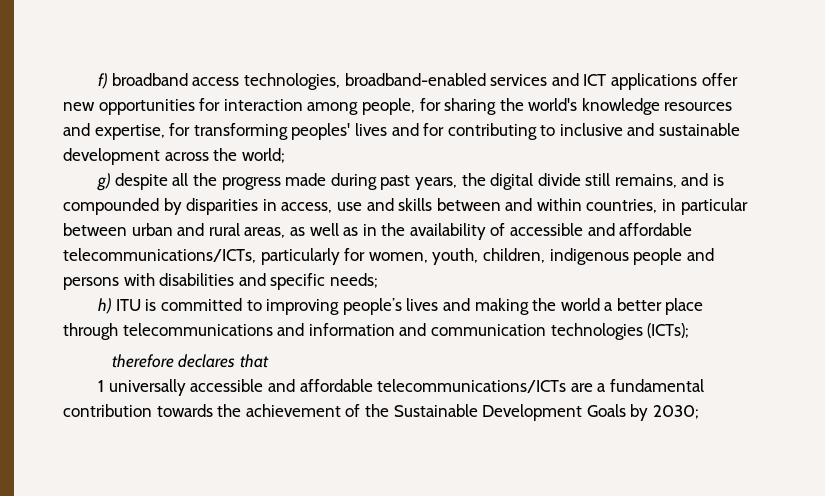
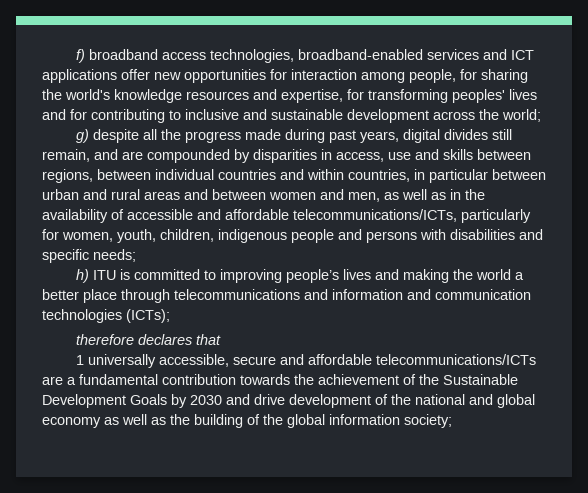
- g) despite all the progress made during past years, the digital divide still remains, and is compounded by disparities in access, use and skills between and within countries, in particular between urban and rural areas, as well as in the availability of accessible and affordable telecommunications/ICTs, particularly for women, youth, children, indigenous people and persons with disabilities and specific needs;
+ g) despite all the progress made during past years, digital divides still remain, and are compounded by disparities in access, use and skills between regions, between individual countries and within countries, in particular between urban and rural areas and between women and men, as well as in the availability of accessible and affordable telecommunications/ICTs, particularly for women, youth, children, indigenous people and persons with disabilities and specific needs;
- 1 universally accessible and affordable telecommunications/ICTs are a fundamental contribution towards the achievement of the Sustainable Development Goals by 2030;
+ 1 universally accessible, secure and affordable telecommunications/ICTs are a fundamental contribution towards the achievement of the Sustainable Development Goals by 2030 and drive development of the national and global economy as well as the building of the global information society;

